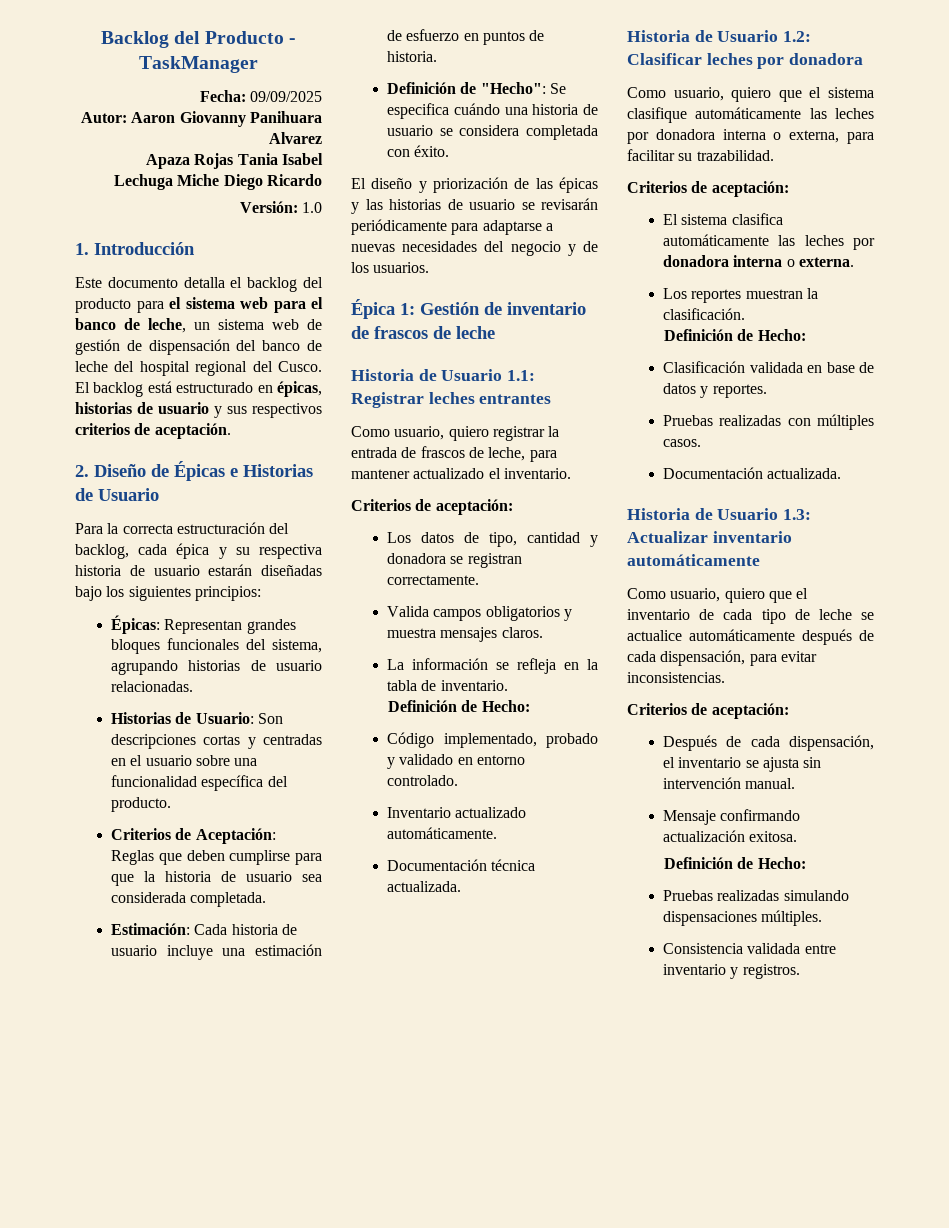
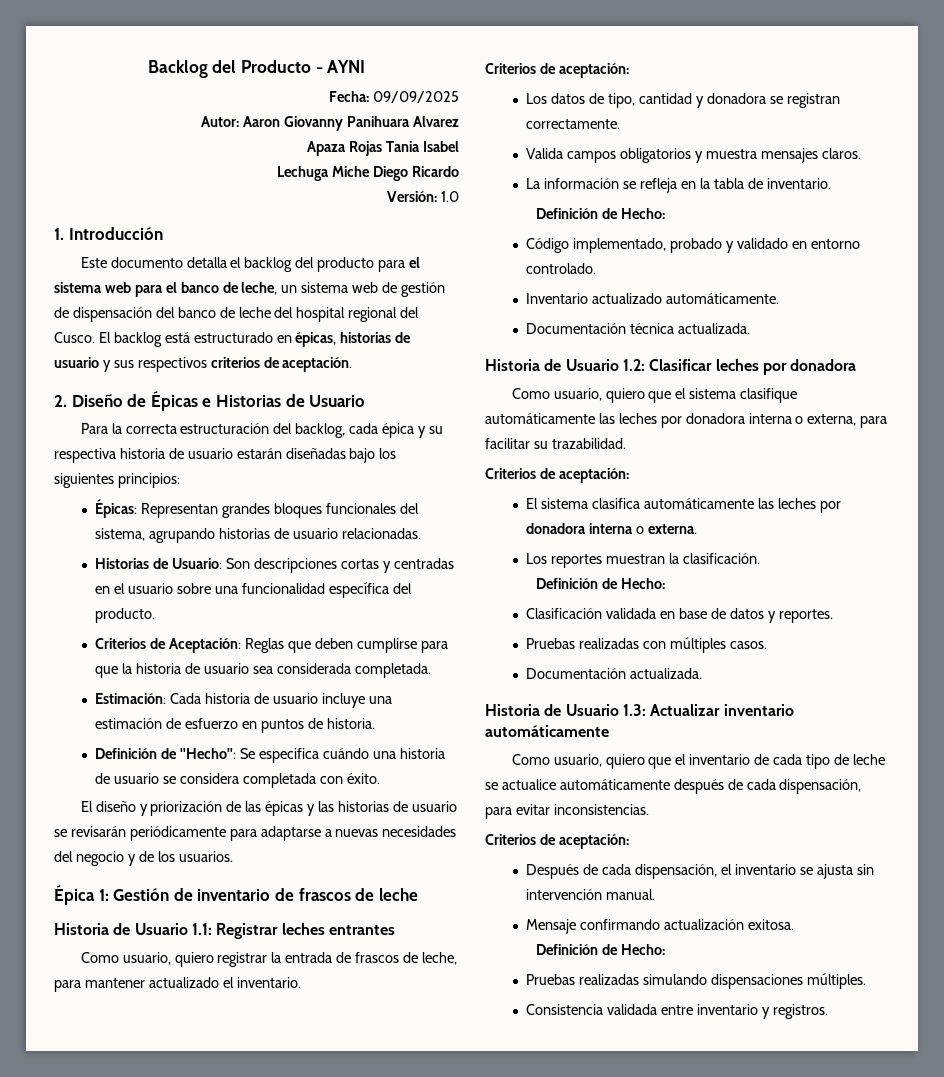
- Backlog del Producto - TaskManager
+ Backlog del Producto - AYNI

